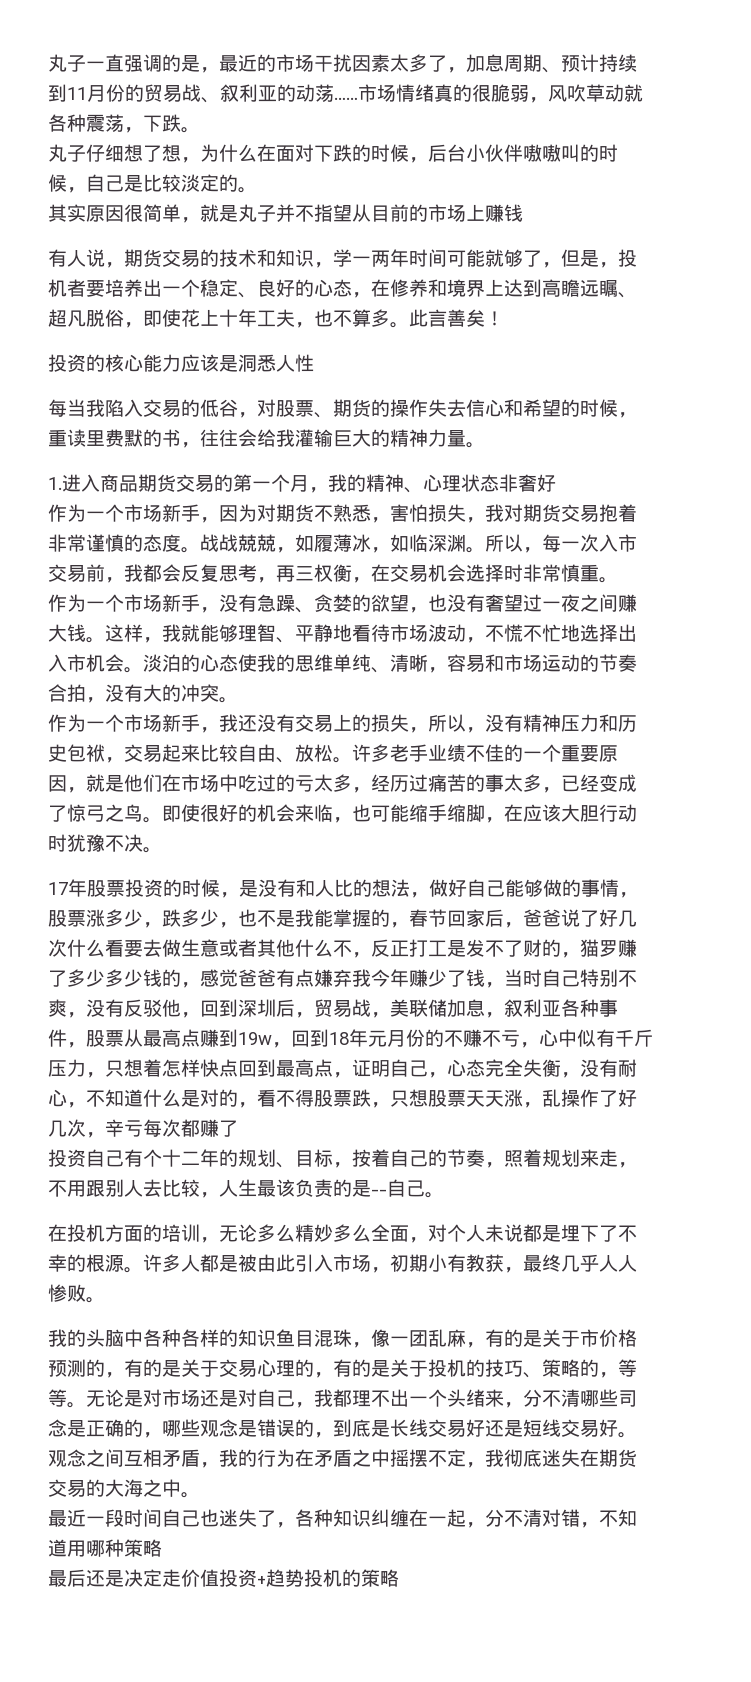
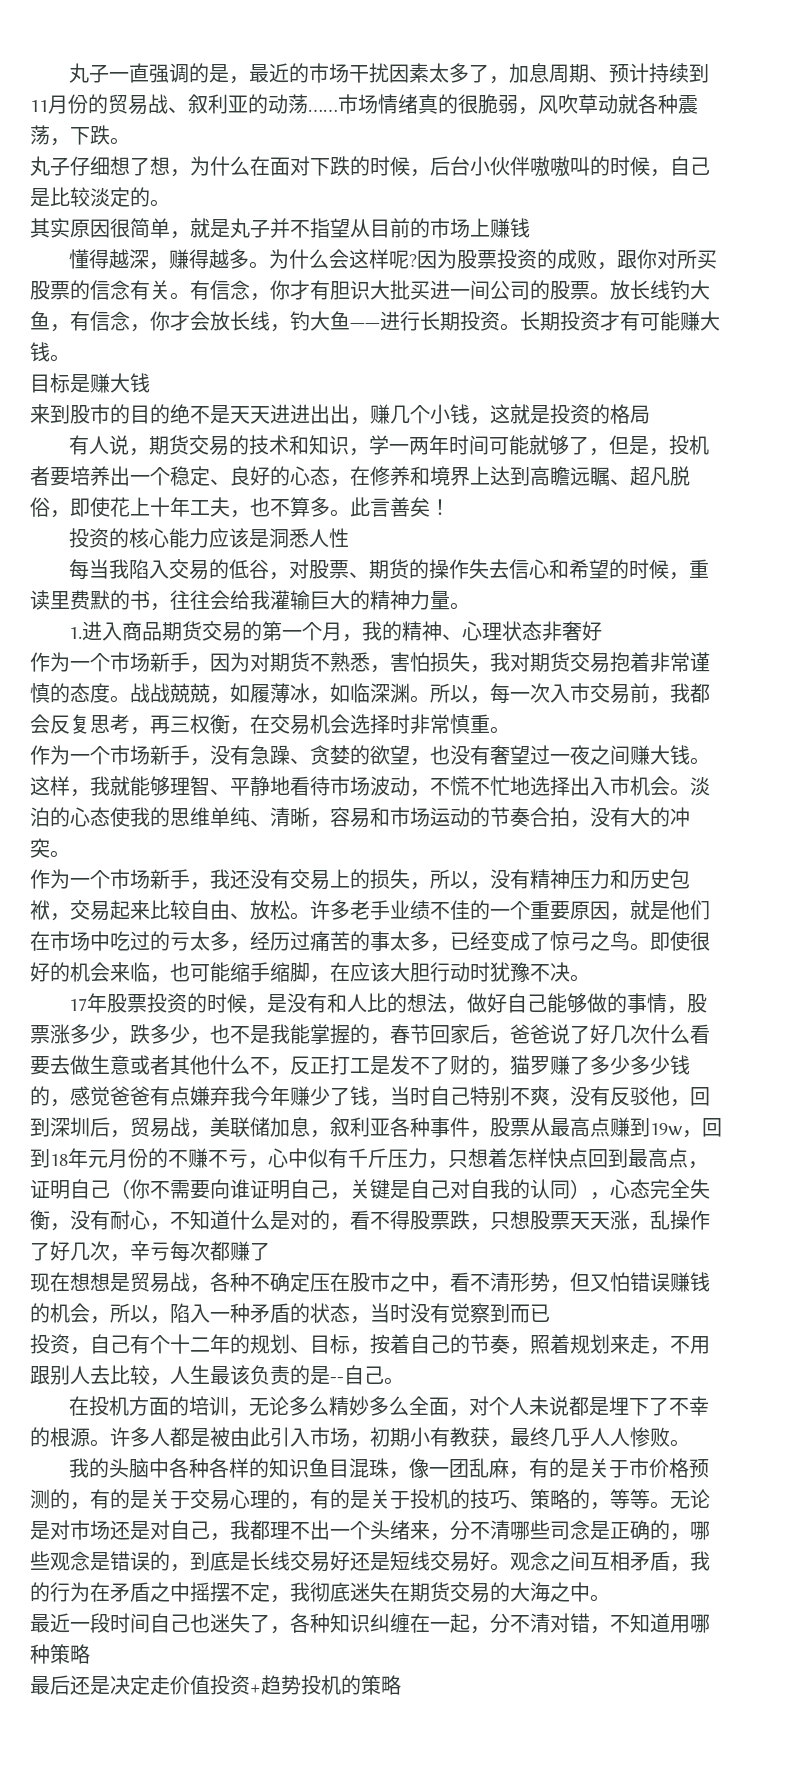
+ 懂得越深，赚得越多。为什么会这样呢?因为股票投资的成败，跟你对所买股票的信念有关。有信念，你才有胆识大批买进一间公司的股票。放长线钓大鱼，有信念，你才会放长线，钓大鱼——进行长期投资。长期投资才有可能赚大钱。
+ 目标是赚大钱
+ 来到股市的目的绝不是天天进进出出，赚几个小钱，这就是投资的格局
- 17年股票投资的时候，是没有和人比的想法，做好自己能够做的事情，股票涨多少，跌多少，也不是我能掌握的，春节回家后，爸爸说了好几次什么看要去做生意或者其他什么不，反正打工是发不了财的，猫罗赚了多少多少钱的，感觉爸爸有点嫌弃我今年赚少了钱，当时自己特别不爽，没有反驳他，回到深圳后，贸易战，美联储加息，叙利亚各种事件，股票从最高点赚到19w，回到18年元月份的不赚不亏，心中似有千斤压力，只想着怎样快点回到最高点，证明自己，心态完全失衡，没有耐心，不知道什么是对的，看不得股票跌，只想股票天天涨，乱操作了好几次，辛亏每次都赚了
+ 17年股票投资的时候，是没有和人比的想法，做好自己能够做的事情，股票涨多少，跌多少，也不是我能掌握的，春节回家后，爸爸说了好几次什么看要去做生意或者其他什么不，反正打工是发不了财的，猫罗赚了多少多少钱的，感觉爸爸有点嫌弃我今年赚少了钱，当时自己特别不爽，没有反驳他，回到深圳后，贸易战，美联储加息，叙利亚各种事件，股票从最高点赚到19w，回到18年元月份的不赚不亏，心中似有千斤压力，只想着怎样快点回到最高点，证明自己（你不需要向谁证明自己，关键是自己对自我的认同），心态完全失衡，没有耐心，不知道什么是对的，看不得股票跌，只想股票天天涨，乱操作了好几次，辛亏每次都赚了
- 投资自己有个十二年的规划、目标，按着自己的节奏，照着规划来走，不用跟别人去比较，人生最该负责的是--自己。
+ 现在想想是贸易战，各种不确定压在股市之中，看不清形势，但又怕错误赚钱的机会，所以，陷入一种矛盾的状态，当时没有觉察到而已
+ 投资，自己有个十二年的规划、目标，按着自己的节奏，照着规划来走，不用跟别人去比较，人生最该负责的是--自己。

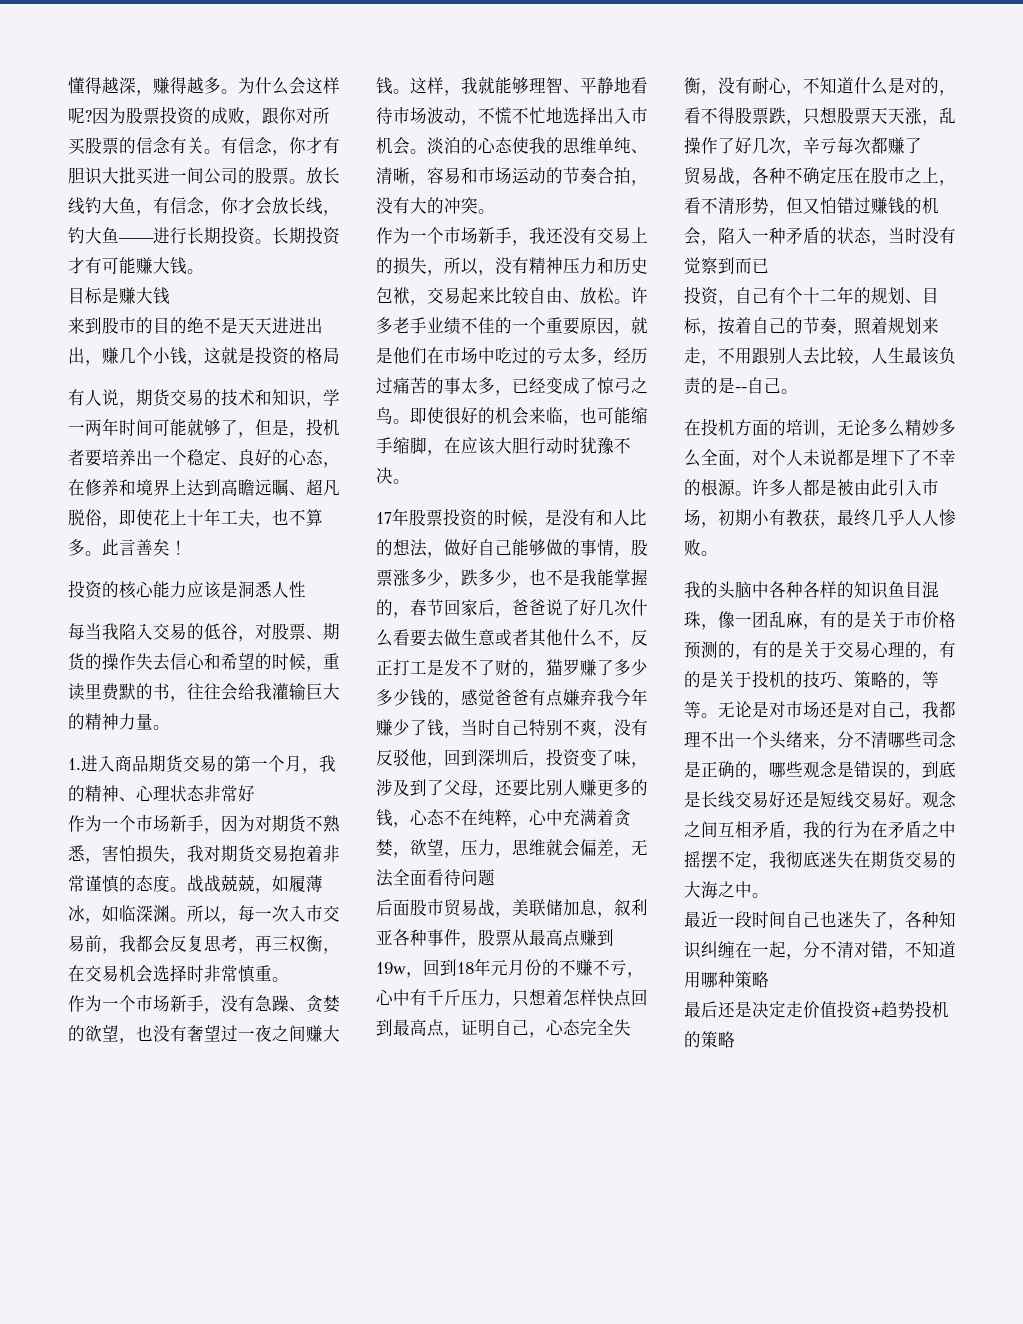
- 丸子一直强调的是，最近的市场干扰因素太多了，加息周期、预计持续到11月份的贸易战、叙利亚的动荡……市场情绪真的很脆弱，风吹草动就各种震荡，下跌。
- 丸子仔细想了想，为什么在面对下跌的时候，后台小伙伴嗷嗷叫的时候，自己是比较淡定的。
- 其实原因很简单，就是丸子并不指望从目前的市场上赚钱
- 1.进入商品期货交易的第一个月，我的精神、心理状态非奢好
+ 1.进入商品期货交易的第一个月，我的精神、心理状态非常好
- 17年股票投资的时候，是没有和人比的想法，做好自己能够做的事情，股票涨多少，跌多少，也不是我能掌握的，春节回家后，爸爸说了好几次什么看要去做生意或者其他什么不，反正打工是发不了财的，猫罗赚了多少多少钱的，感觉爸爸有点嫌弃我今年赚少了钱，当时自己特别不爽，没有反驳他，回到深圳后，贸易战，美联储加息，叙利亚各种事件，股票从最高点赚到19w，回到18年元月份的不赚不亏，心中似有千斤压力，只想着怎样快点回到最高点，证明自己（你不需要向谁证明自己，关键是自己对自我的认同），心态完全失衡，没有耐心，不知道什么是对的，看不得股票跌，只想股票天天涨，乱操作了好几次，辛亏每次都赚了
+ 17年股票投资的时候，是没有和人比的想法，做好自己能够做的事情，股票涨多少，跌多少，也不是我能掌握的，春节回家后，爸爸说了好几次什么看要去做生意或者其他什么不，反正打工是发不了财的，猫罗赚了多少多少钱的，感觉爸爸有点嫌弃我今年赚少了钱，当时自己特别不爽，没有反驳他，回到深圳后，投资变了味，涉及到了父母，还要比别人赚更多的钱，心态不在纯粹，心中充满着贪婪，欲望，压力，思维就会偏差，无法全面看待问题
+ 后面股市贸易战，美联储加息，叙利亚各种事件，股票从最高点赚到19w，回到18年元月份的不赚不亏，心中有千斤压力，只想着怎样快点回到最高点，证明自己，心态完全失衡，没有耐心，不知道什么是对的，看不得股票跌，只想股票天天涨，乱操作了好几次，辛亏每次都赚了
- 现在想想是贸易战，各种不确定压在股市之中，看不清形势，但又怕错误赚钱的机会，所以，陷入一种矛盾的状态，当时没有觉察到而已
+ 贸易战，各种不确定压在股市之上，看不清形势，但又怕错过赚钱的机会，陷入一种矛盾的状态，当时没有觉察到而已

